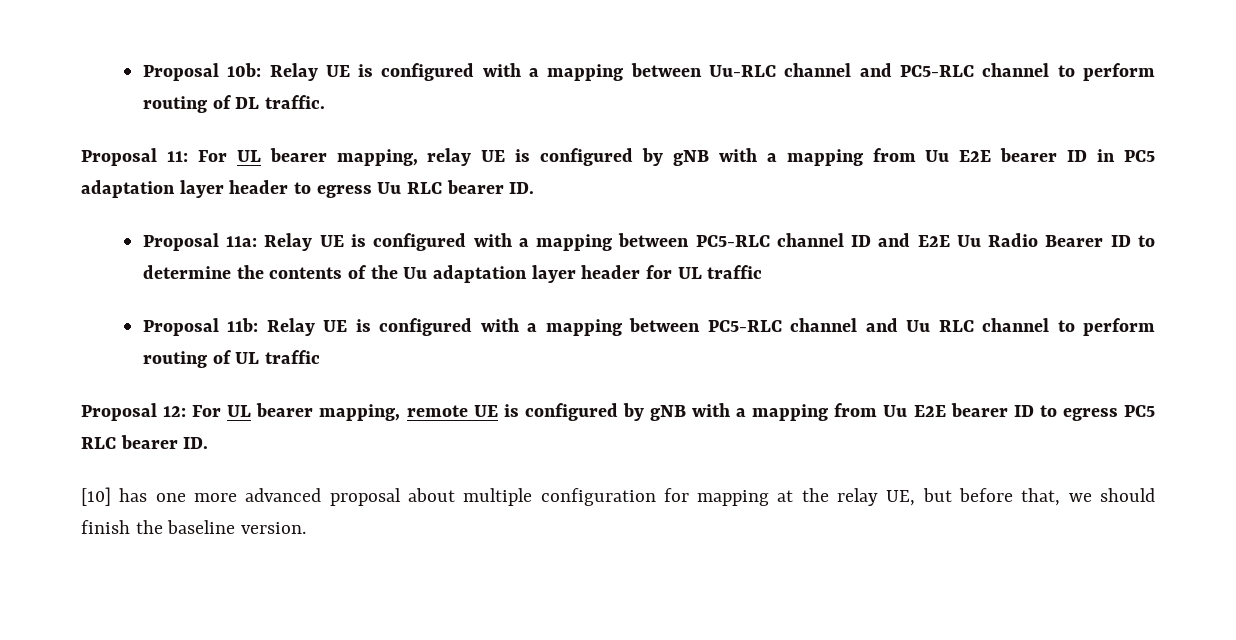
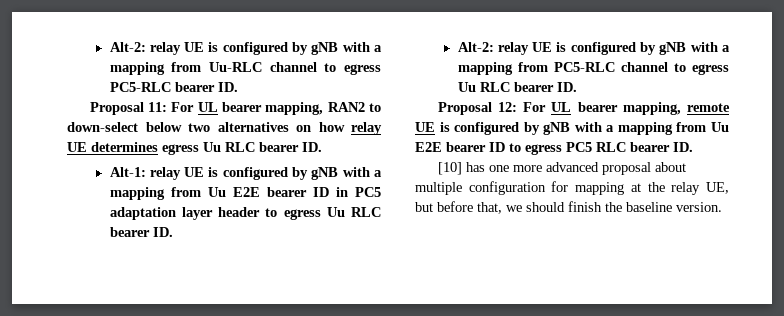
- Proposal 10b: Relay UE is configured with a mapping between Uu-RLC channel and PC5-RLC channel to perform routing of DL traffic.
+ Alt-2: relay UE is configured by gNB with a mapping from Uu-RLC channel to egress PC5-RLC bearer ID.
- Proposal 11: For UL bearer mapping, relay UE is configured by gNB with a mapping from Uu E2E bearer ID in PC5 adaptation layer header to egress Uu RLC bearer ID.
+ Proposal 11: For UL bearer mapping, RAN2 to down-select below two alternatives on how relay UE determines egress Uu RLC bearer ID.
+ Alt-1: relay UE is configured by gNB with a mapping from Uu E2E bearer ID in PC5 adaptation layer header to egress Uu RLC bearer ID.
- Proposal 11a: Relay UE is configured with a mapping between PC5-RLC channel ID and E2E Uu Radio Bearer ID to determine the contents of the Uu adaptation layer header for UL traffic
- Proposal 11b: Relay UE is configured with a mapping between PC5-RLC channel and Uu RLC channel to perform routing of UL traffic
+ Alt-2: relay UE is configured by gNB with a mapping from PC5-RLC channel to egress Uu RLC bearer ID.

